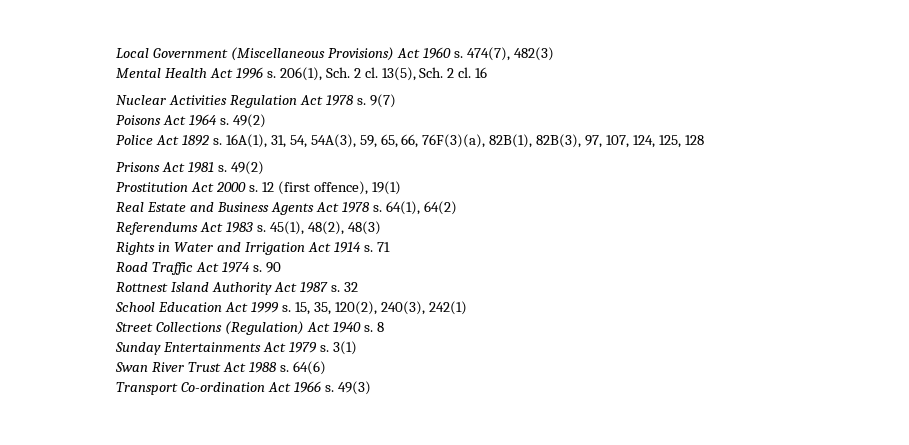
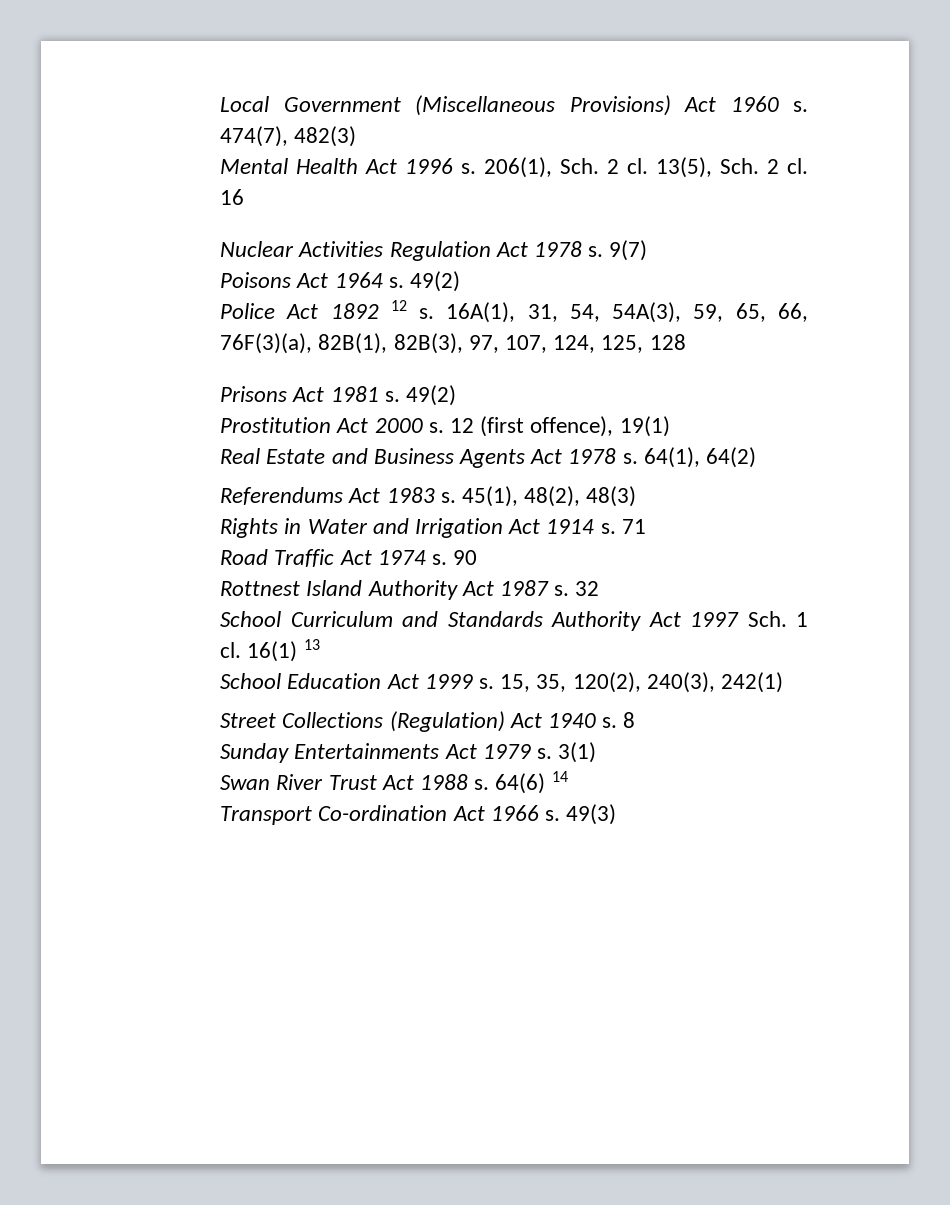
- Police Act 1892 s.
+ Police Act 1892 12 s.
+ School Curriculum and Standards Authority Act 1997 Sch. 1 cl. 16(1) 13
- 64(6)
+ 64(6) 14

